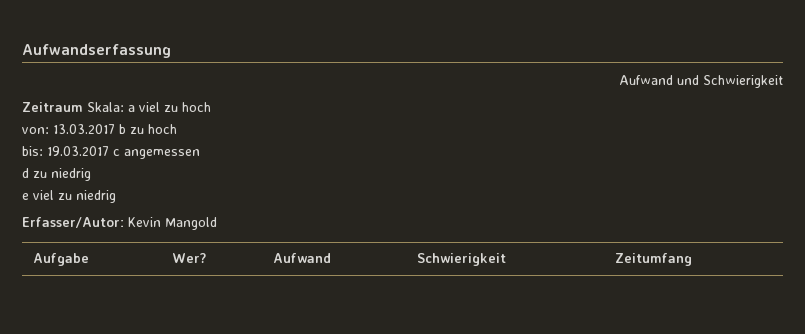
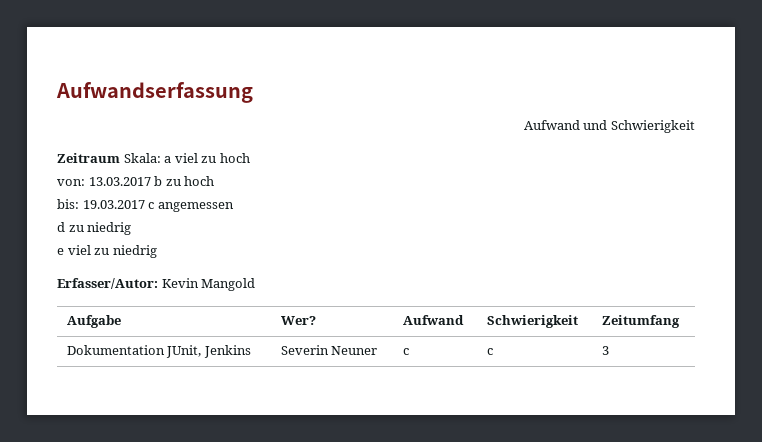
+ Dokumentation JUnit, Jenkins | Severin Neuner | c | c | 3

